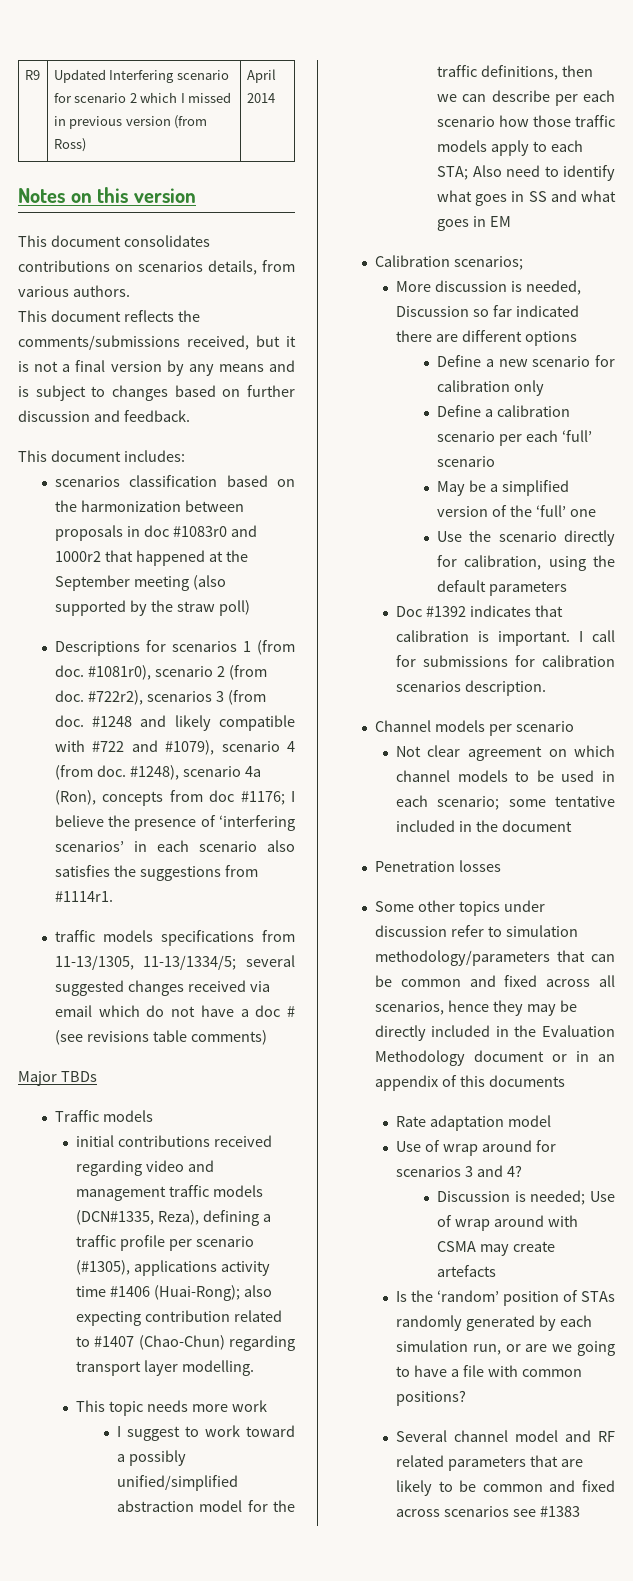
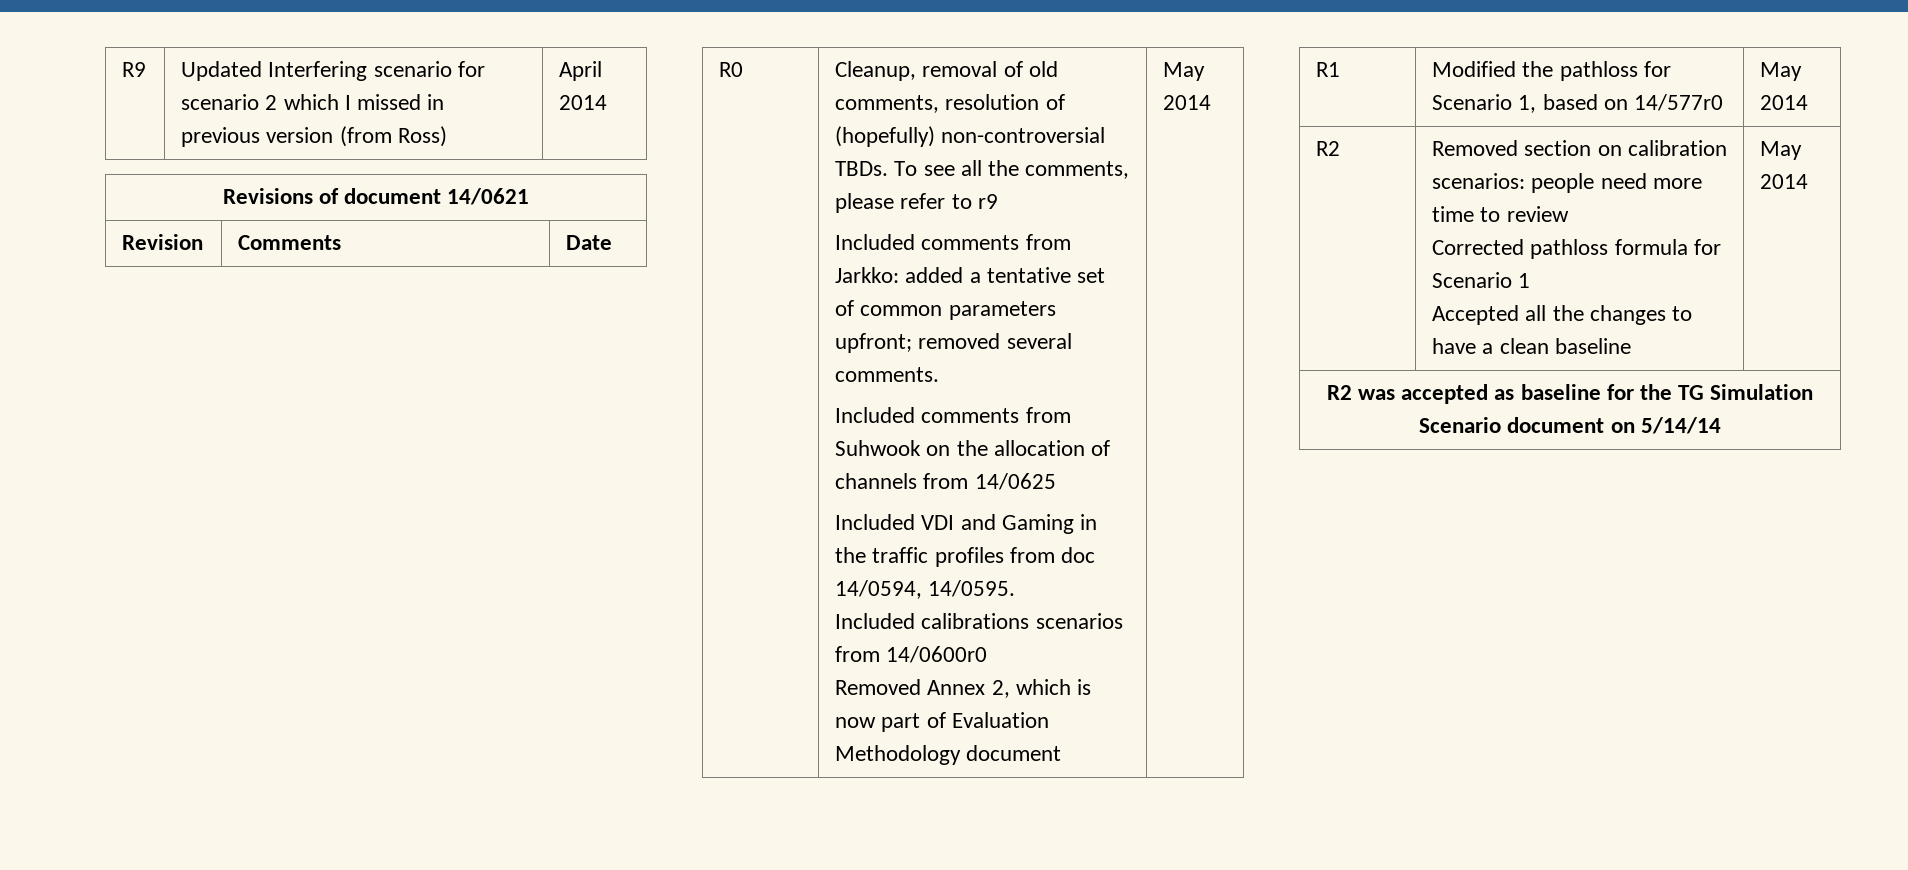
- Notes on this version
- This document consolidates contributions on scenarios details, from various authors.
- This document reflects the comments/submissions received, but it is not a final version by any means and is subject to changes based on further discussion and feedback.
- This document includes:
- scenarios classification based on the harmonization between proposals in doc #1083r0 and 1000r2 that happened at the September meeting (also supported by the straw poll)
- Descriptions for scenarios 1 (from doc. #1081r0), scenario 2 (from doc. #722r2), scenarios 3 (from doc. #1248 and likely compatible with #722 and #1079), scenario 4 (from doc. #1248), scenario 4a (Ron), concepts from doc #1176; I believe the presence of ‘interfering scenarios’ in each scenario also satisfies the suggestions from #1114r1.
- traffic models specifications from 11-13/1305, 11-13/1334/5; several suggested changes received via email which do not have a doc # (see revisions table comments)
- Major TBDs
- Traffic models
- initial contributions received regarding video and management traffic models (DCN#1335, Reza), defining a traffic profile per scenario (#1305), applications activity time #1406 (Huai-Rong); also expecting contribution related to #1407 (Chao-Chun) regarding transport layer modelling.
- This topic needs more work
- I suggest to work toward a possibly unified/simplified abstraction model for the traffic definitions, then we can describe per each scenario how those traffic models apply to each STA; Also need to identify what goes in SS and what goes in EM
- Calibration scenarios;
- More discussion is needed, Discussion so far indicated there are different options
- Define a new scenario for calibration only
- Define a calibration scenario per each ‘full’ scenario
- May be a simplified version of the ‘full’ one
- Use the scenario directly for calibration, using the default parameters
- Doc #1392 indicates that calibration is important. I call for submissions for calibration scenarios description.
- Channel models per scenario
- Not clear agreement on which channel models to be used in each scenario; some tentative included in the document
- Penetration losses
- Some other topics under discussion refer to simulation methodology/parameters that can be common and fixed across all scenarios, hence they may be directly included in the Evaluation Methodology document or in an appendix of this documents
- Rate adaptation model
- Use of wrap around for scenarios 3 and 4?
- Discussion is needed; Use of wrap around with CSMA may create artefacts
- Is the ‘random’ position of STAs randomly generated by each simulation run, or are we going to have a file with common positions?
- Several channel model and RF related parameters that are likely to be common and fixed across scenarios see #1383
+ Revisions of document 14/0621
+ Revision | Comments | Date
+ R0 | Cleanup, removal of old comments, resolution of (hopefully) non-controversial TBDs. To see all the comments, please refer to r9
+ Included comments from Jarkko: added a tentative set of common parameters upfront; removed several comments.
+ Included comments from Suhwook on the allocation of channels from 14/0625
+ Included VDI and Gaming in the traffic profiles from doc 14/0594, 14/0595.
+ Included calibrations scenarios from 14/0600r0
+ Removed Annex 2, which is now part of Evaluation Methodology document | May 2014
+ R1 | Modified the pathloss for Scenario 1, based on 14/577r0 | May 2014
+ R2 | Removed section on calibration scenarios: people need more time to review
+ Corrected pathloss formula for Scenario 1
+ Accepted all the changes to have a clean baseline | May 2014
+ R2 was accepted as baseline for the TG Simulation Scenario document on 5/14/14

